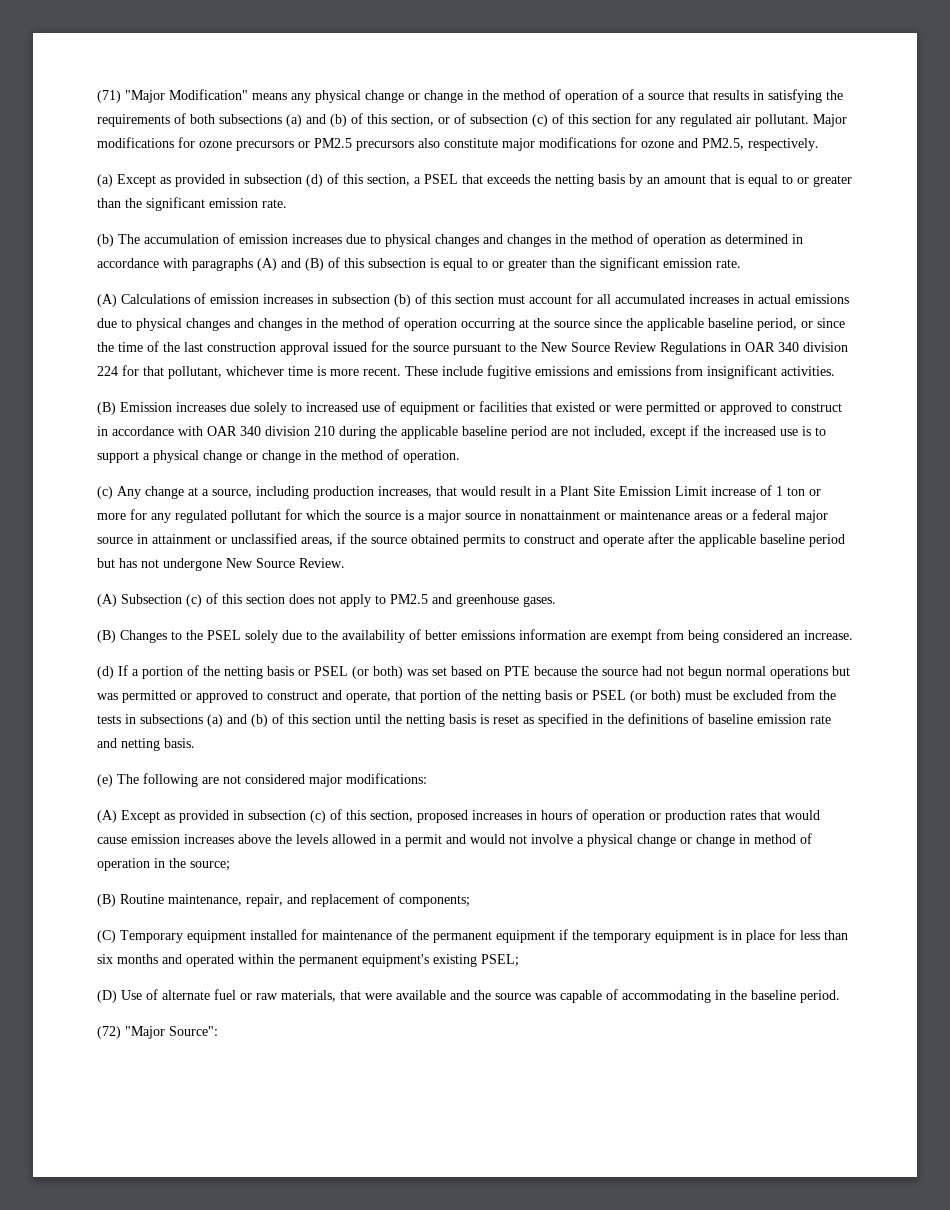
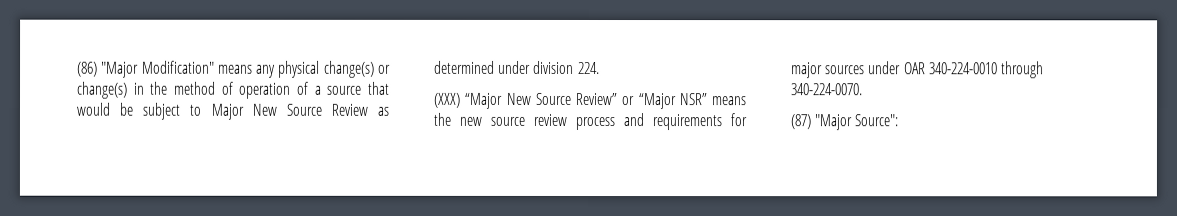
- (71) "Major Modification" means any physical change or change in the method of operation of a source that results in satisfying the requirements of both subsections (a) and (b) of this section, or of subsection (c) of this section for any regulated air pollutant. Major modifications for ozone precursors or PM2.5 precursors also constitute major modifications for ozone and PM2.5, respectively.
- (a) Except as provided in subsection (d) of this section, a PSEL that exceeds the netting basis by an amount that is equal to or greater than the significant emission rate.
- (b) The accumulation of emission increases due to physical changes and changes in the method of operation as determined in accordance with paragraphs (A) and (B) of this subsection is equal to or greater than the significant emission rate.
- (A) Calculations of emission increases in subsection (b) of this section must account for all accumulated increases in actual emissions due to physical changes and changes in the method of operation occurring at the source since the applicable baseline period, or since the time of the last construction approval issued for the source pursuant to the New Source Review Regulations in OAR 340 division 224 for that pollutant, whichever time is more recent. These include fugitive emissions and emissions from insignificant activities.
- (B) Emission increases due solely to increased use of equipment or facilities that existed or were permitted or approved to construct in accordance with OAR 340 division 210 during the applicable baseline period are not included, except if the increased use is to support a physical change or change in the method of operation.
- (c) Any change at a source, including production increases, that would result in a Plant Site Emission Limit increase of 1 ton or more for any regulated pollutant for which the source is a major source in nonattainment or maintenance areas or a federal major source in attainment or unclassified areas, if the source obtained permits to construct and operate after the applicable baseline period but has not undergone New Source Review.
- (A) Subsection (c) of this section does not apply to PM2.5 and greenhouse gases.
- (B) Changes to the PSEL solely due to the availability of better emissions information are exempt from being considered an increase.
- (d) If a portion of the netting basis or PSEL (or both) was set based on PTE because the source had not begun normal operations but was permitted or approved to construct and operate, that portion of the netting basis or PSEL (or both) must be excluded from the tests in subsections (a) and (b) of this section until the netting basis is reset as specified in the definitions of baseline emission rate and netting basis.
- (e) The following are not considered major modifications:
- (A) Except as provided in subsection (c) of this section, proposed increases in hours of operation or production rates that would cause emission increases above the levels allowed in a permit and would not involve a physical change or change in method of operation in the source;
- (B) Routine maintenance, repair, and replacement of components;
- (C) Temporary equipment installed for maintenance of the permanent equipment if the temporary equipment is in place for less than six months and operated within the permanent equipment's existing PSEL;
- (D) Use of alternate fuel or raw materials, that were available and the source was capable of accommodating in the baseline period.
- (72) "Major Source":
+ (86) "Major Modification" means any physical change(s) or change(s) in the method of operation of a source that would be subject to Major New Source Review as determined under division 224.
+ (XXX) “Major New Source Review” or “Major NSR” means the new source review process and requirements for major sources under OAR 340-224-0010 through 340-224-0070.
+ (87) "Major Source":

